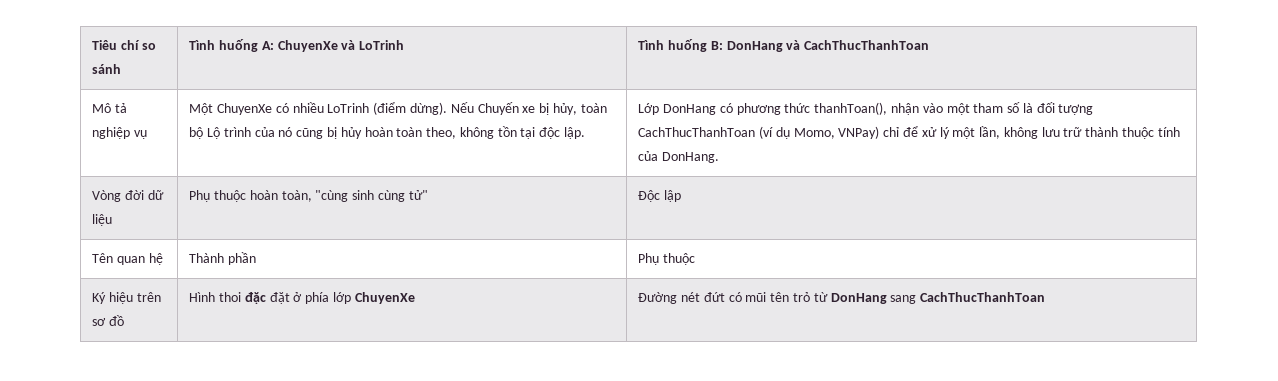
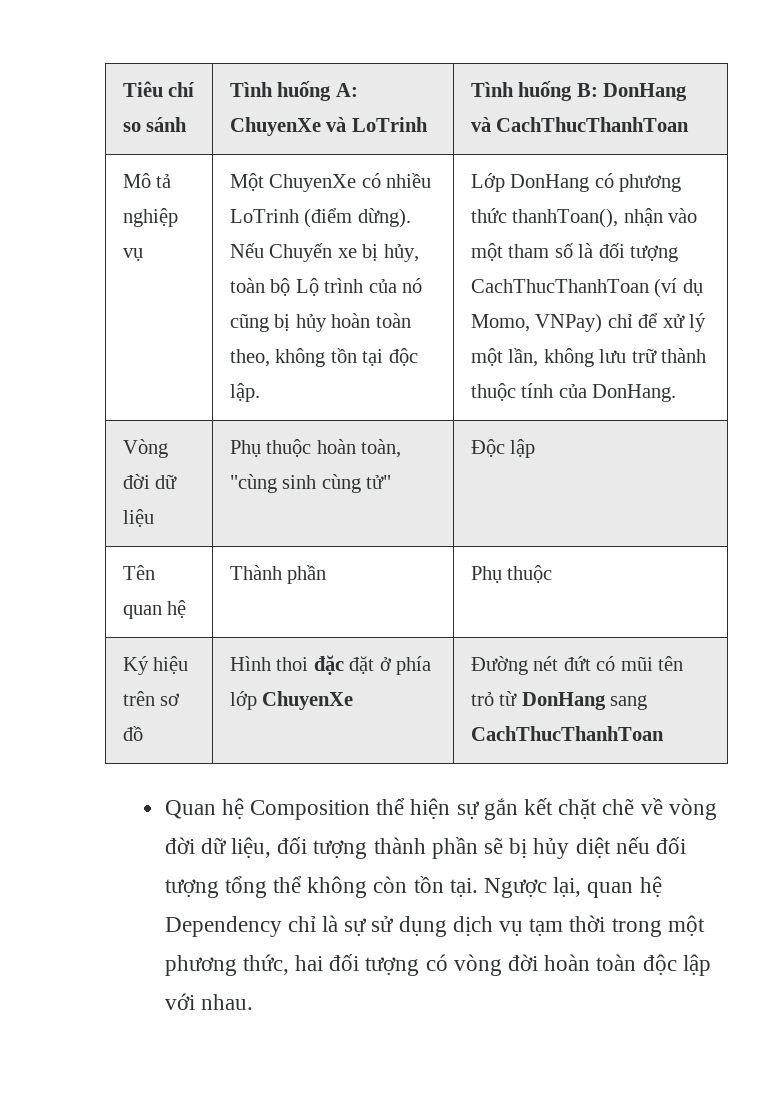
+ Quan hệ Composition thể hiện sự gắn kết chặt chẽ về vòng đời dữ liệu, đối tượng thành phần sẽ bị hủy diệt nếu đối tượng tổng thể không còn tồn tại. Ngược lại, quan hệ Dependency chỉ là sự sử dụng dịch vụ tạm thời trong một phương thức, hai đối tượng có vòng đời hoàn toàn độc lập với nhau.

